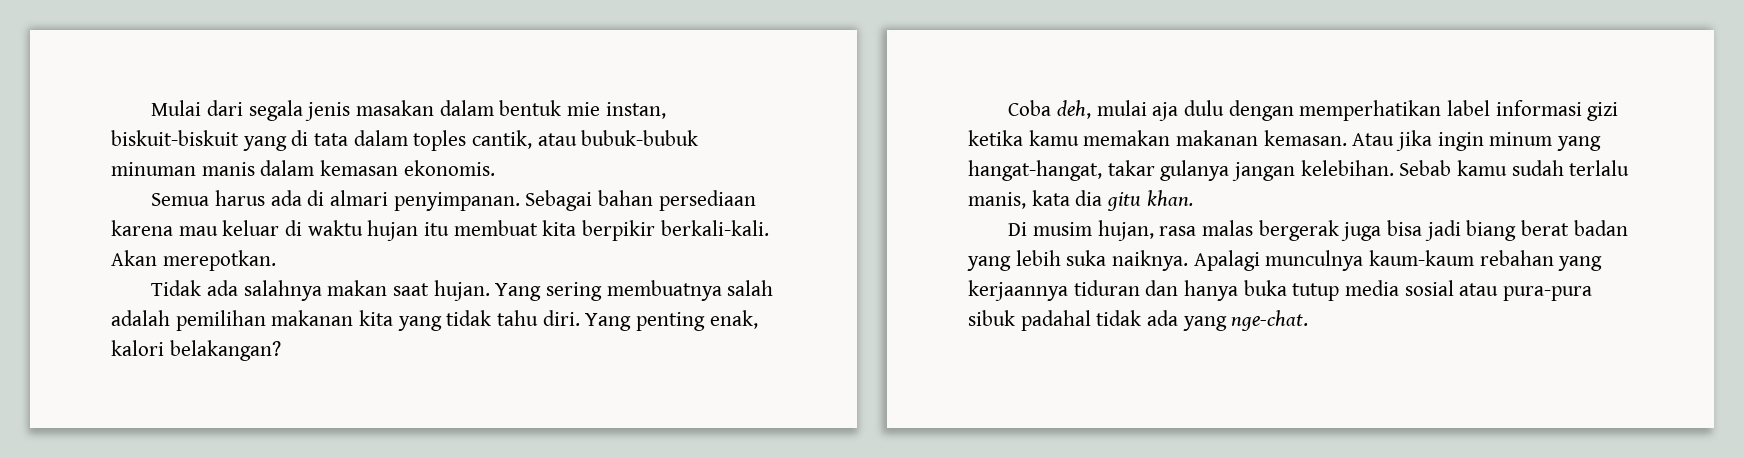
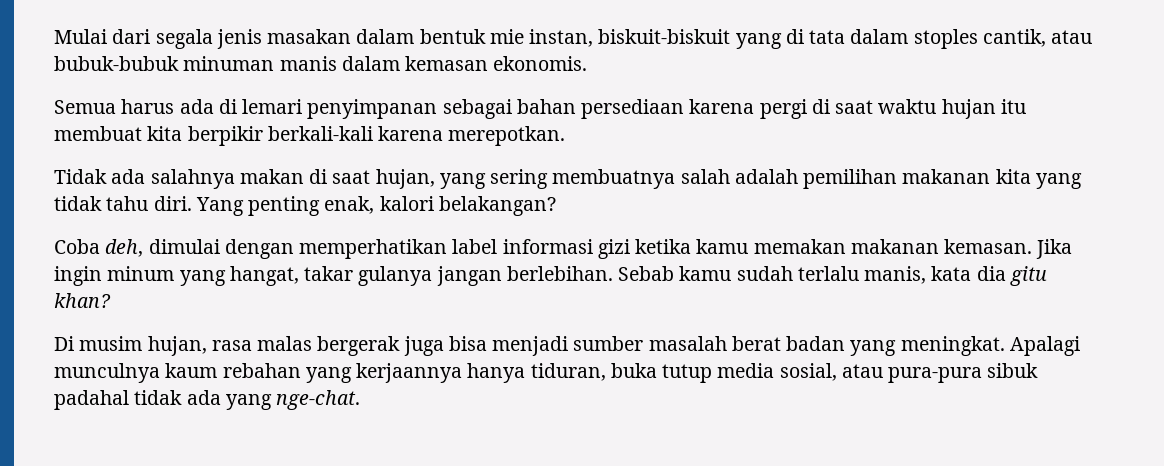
- Mulai dari segala jenis masakan dalam bentuk mie instan, biskuit-biskuit yang di tata dalam toples cantik, atau bubuk-bubuk minuman manis dalam kemasan ekonomis.
+ Mulai dari segala jenis masakan dalam bentuk mie instan, biskuit-biskuit yang di tata dalam stoples cantik, atau bubuk-bubuk minuman manis dalam kemasan ekonomis.
- Semua harus ada di almari penyimpanan. Sebagai bahan persediaan karena mau keluar di waktu hujan itu membuat kita berpikir berkali-kali. Akan merepotkan.
+ Semua harus ada di lemari penyimpanan sebagai bahan persediaan karena pergi di saat waktu hujan itu membuat kita berpikir berkali-kali karena merepotkan.
- Tidak ada salahnya makan saat hujan. Yang sering membuatnya salah adalah pemilihan makanan kita yang tidak tahu diri.
+ Tidak ada salahnya makan di saat hujan, yang sering membuatnya salah adalah pemilihan makanan kita yang tidak tahu diri.
- Coba deh, mulai aja dulu dengan memperhatikan label informasi gizi ketika kamu memakan makanan kemasan.
+ Coba deh, dimulai dengan memperhatikan label informasi gizi ketika kamu memakan makanan kemasan.
- Atau jika ingin minum yang hangat-hangat, takar gulanya jangan kelebihan.
+ Jika ingin minum yang hangat, takar gulanya jangan berlebihan.
- Sebab kamu sudah terlalu manis, kata dia gitu khan.
+ Sebab kamu sudah terlalu manis, kata dia gitu khan?
- Di musim hujan, rasa malas bergerak juga bisa jadi biang berat badan yang lebih suka naiknya.
+ Di musim hujan, rasa malas bergerak juga bisa menjadi sumber masalah berat badan yang meningkat.
- Apalagi munculnya kaum-kaum rebahan yang kerjaannya tiduran dan hanya buka tutup media sosial atau pura-pura sibuk padahal tidak ada yang nge-chat.
+ Apalagi munculnya kaum rebahan yang kerjaannya hanya tiduran, buka tutup media sosial, atau pura-pura sibuk padahal tidak ada yang nge-chat.

